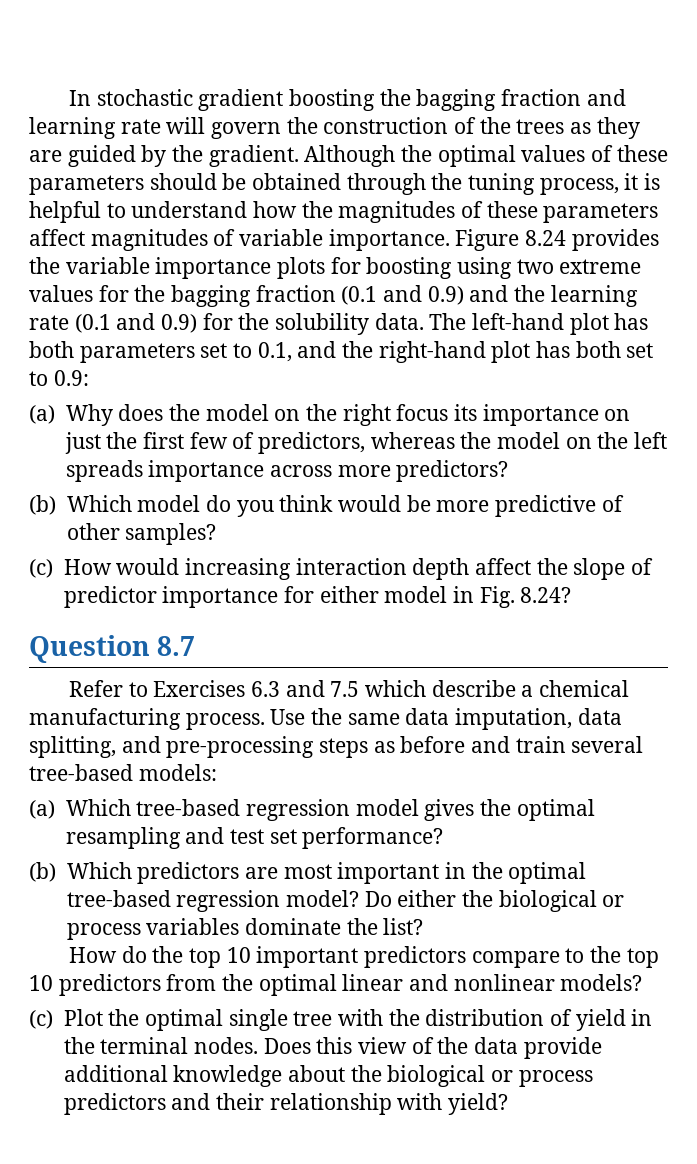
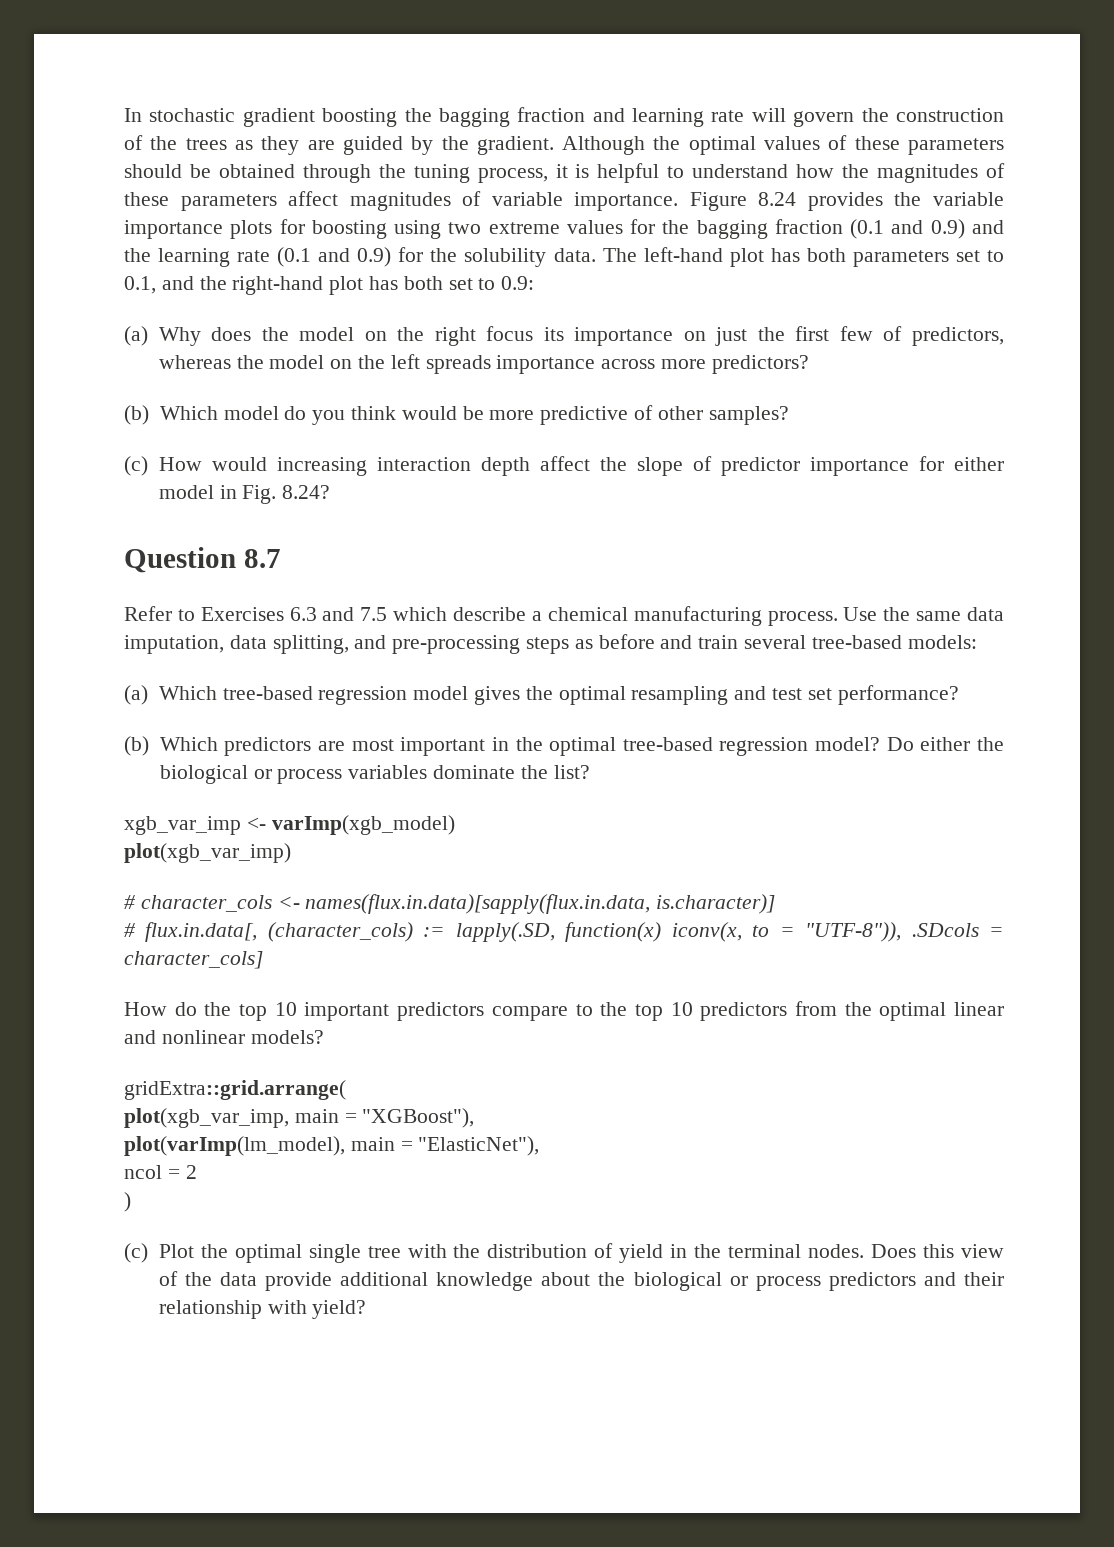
+ xgb_var_imp <- varImp(xgb_model)
+ plot(xgb_var_imp)
+ # character_cols <- names(flux.in.data)[sapply(flux.in.data, is.character)]
+ # flux.in.data[, (character_cols) := lapply(.SD, function(x) iconv(x, to = "UTF-8")), .SDcols = character_cols]
+ gridExtra::grid.arrange(
+ plot(xgb_var_imp, main = "XGBoost"),
+ plot(varImp(lm_model), main = "ElasticNet"),
+ ncol = 2
+ )

